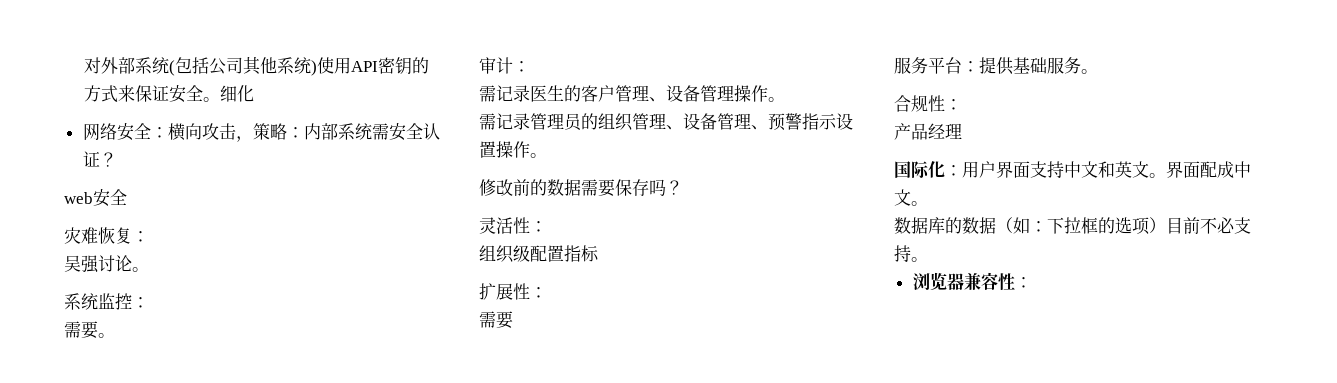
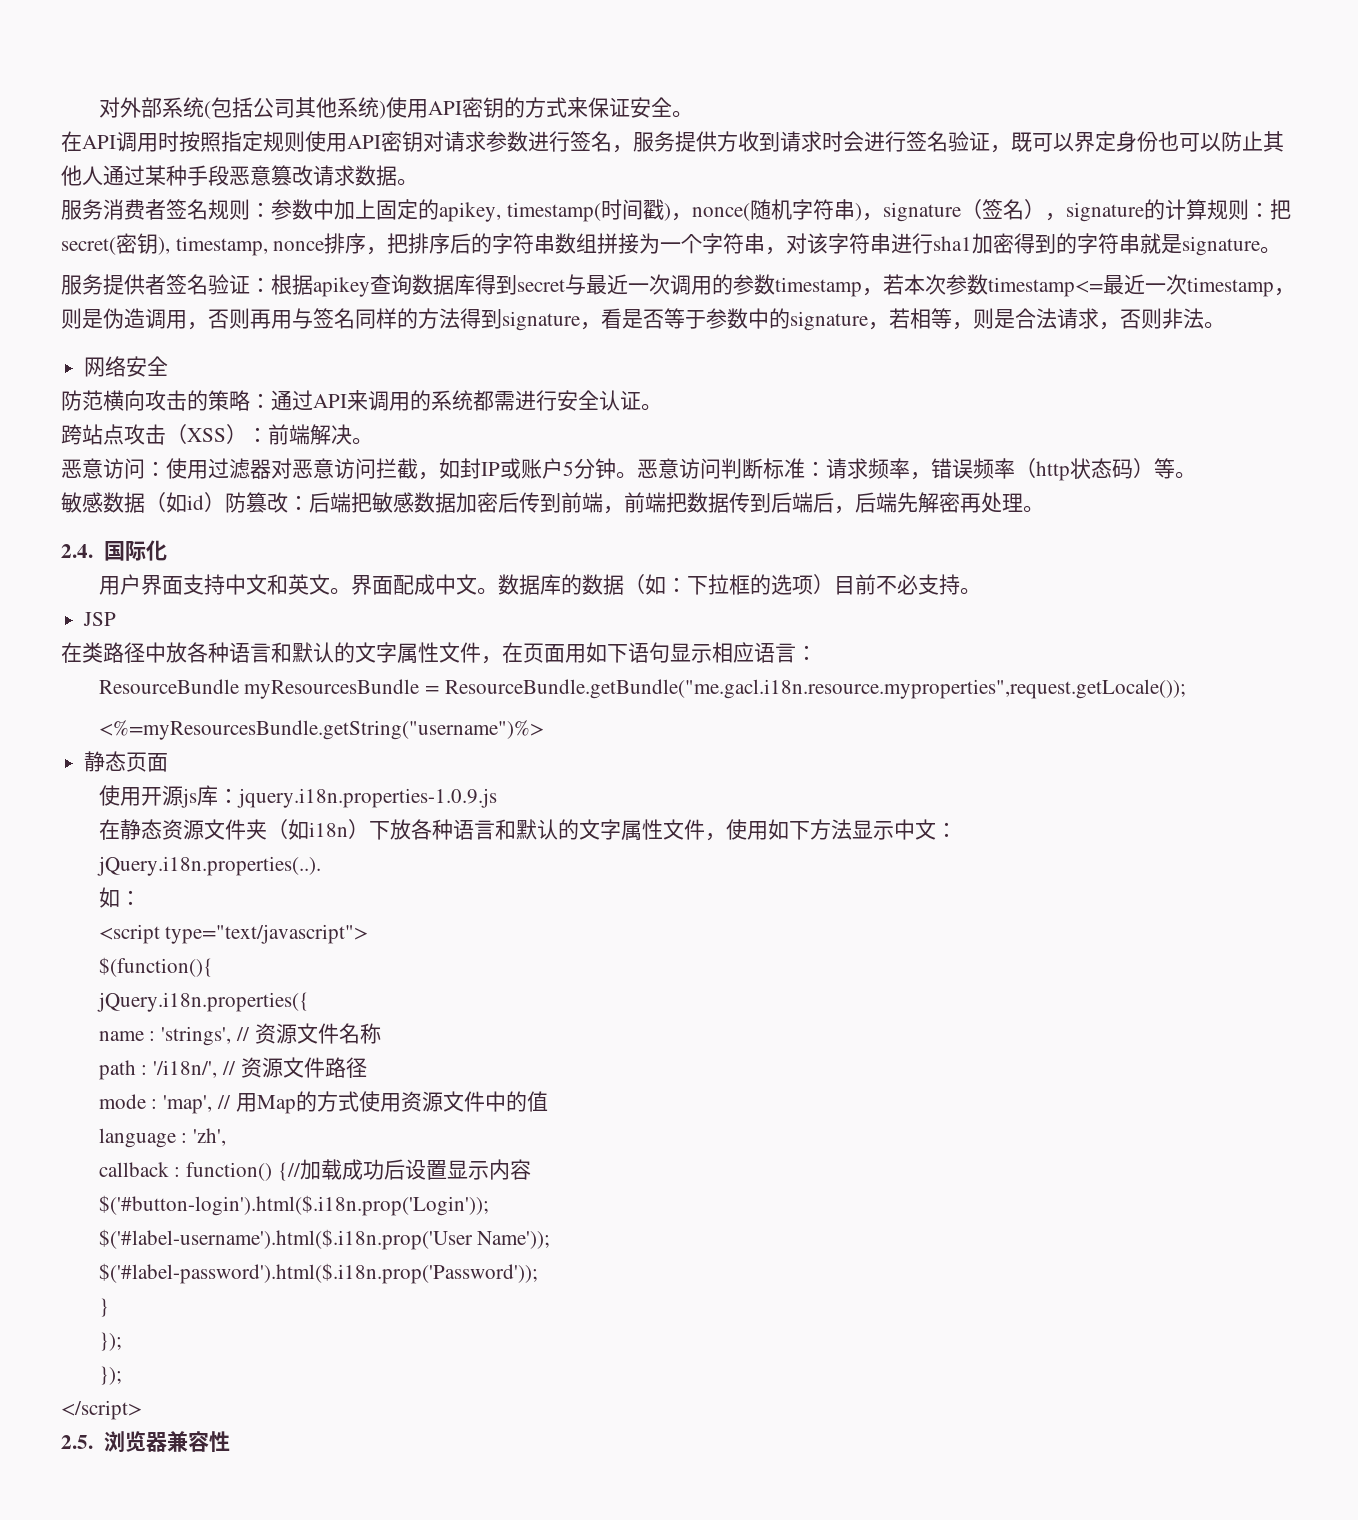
- 对外部系统(包括公司其他系统)使用API密钥的方式来保证安全。细化
+ 对外部系统(包括公司其他系统)使用API密钥的方式来保证安全。
+ 在API调用时按照指定规则使用API密钥对请求参数进行签名，服务提供方收到请求时会进行签名验证，既可以界定身份也可以防止其他人通过某种手段恶意篡改请求数据。
+ 服务消费者签名规则：参数中加上固定的apikey, timestamp(时间戳)，nonce(随机字符串)，signature（签名），signature的计算规则：把secret(密钥), timestamp, nonce排序，把排序后的字符串数组拼接为一个字符串，对该字符串进行sha1加密得到的字符串就是signature。
+ 服务提供者签名验证：根据apikey查询数据库得到secret与最近一次调用的参数timestamp，若本次参数timestamp<=最近一次timestamp，则是伪造调用，否则再用与签名同样的方法得到signature，看是否等于参数中的signature，若相等，则是合法请求，否则非法。
- 网络安全：横向攻击，策略：内部系统需安全认证？
- web安全
- 灾难恢复：
- 吴强讨论。
- 系统监控：
- 需要。
- 审计：
- 需记录医生的客户管理、设备管理操作。
- 需记录管理员的组织管理、设备管理、预警指示设置操作。
- 修改前的数据需要保存吗？
- 灵活性：
- 组织级配置指标
- 扩展性：
- 需要
- 服务平台：提供基础服务。
- 合规性：
- 产品经理
- 国际化：用户界面支持中文和英文。
+ 网络安全
+ 防范横向攻击的策略：通过API来调用的系统都需进行安全认证。
+ 跨站点攻击（XSS）：前端解决。
+ 恶意访问：使用过滤器对恶意访问拦截，如封IP或账户5分钟。恶意访问判断标准：请求频率，错误频率（http状态码）等。
+ 敏感数据（如id）防篡改：后端把敏感数据加密后传到前端，前端把数据传到后端后，后端先解密再处理。
+ 2.4.国际化
+ 用户界面支持中文和英文。
- 界面配成中文。
- 数据库的数据（如：下拉框的选项）目前不必支持。
+ 界面配成中文。数据库的数据（如：下拉框的选项）目前不必支持。
- 浏览器兼容性：
+ JSP
+ 在类路径中放各种语言和默认的文字属性文件，在页面用如下语句显示相应语言：
+ ResourceBundle myResourcesBundle = ResourceBundle.getBundle("me.gacl.i18n.resource.myproperties",request.getLocale());
+ <%=myResourcesBundle.getString("username")%>
+ 静态页面
+ 使用开源js库：jquery.i18n.properties-1.0.9.js
+ 在静态资源文件夹（如i18n）下放各种语言和默认的文字属性文件，使用如下方法显示中文：
+ jQuery.i18n.properties(..).
+ 如：
+ <script type="text/javascript">
+ $(function(){
+ jQuery.i18n.properties({
+ name : 'strings', // 资源文件名称
+ path : '/i18n/', // 资源文件路径
+ mode : 'map', // 用Map的方式使用资源文件中的值
+ language : 'zh',
+ callback : function() {//加载成功后设置显示内容
+ $('#button-login').html($.i18n.prop('Login'));
+ $('#label-username').html($.i18n.prop('User Name'));
+ $('#label-password').html($.i18n.prop('Password'));
+ }
+ });
+ });
+ </script>
+ 2.5.浏览器兼容性

